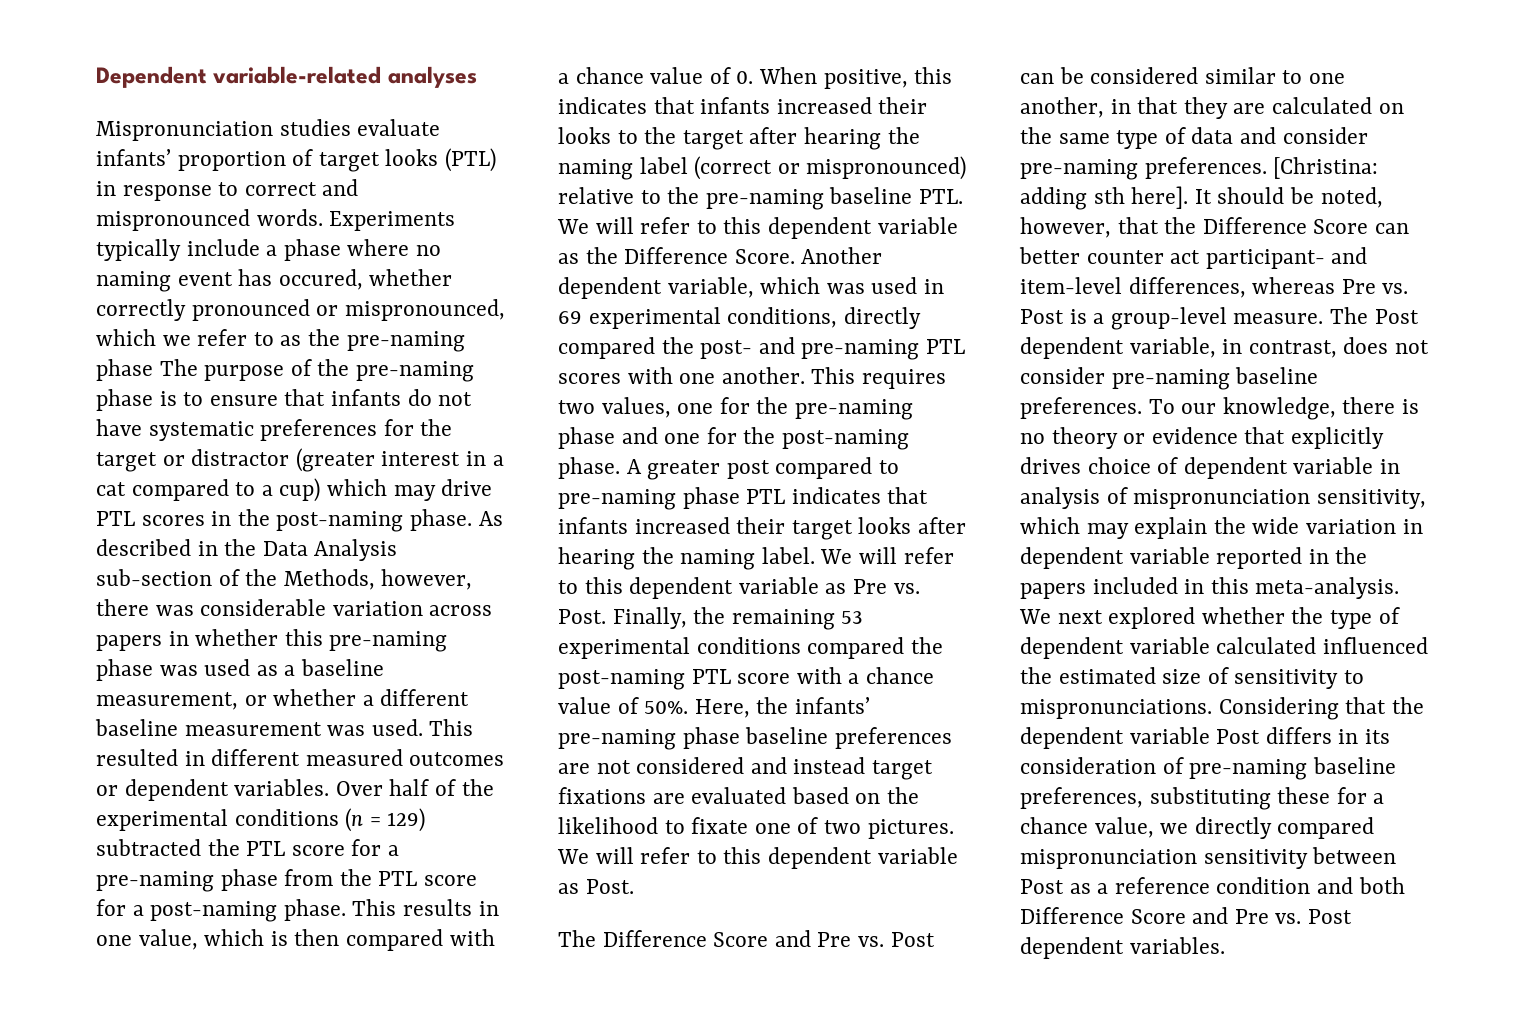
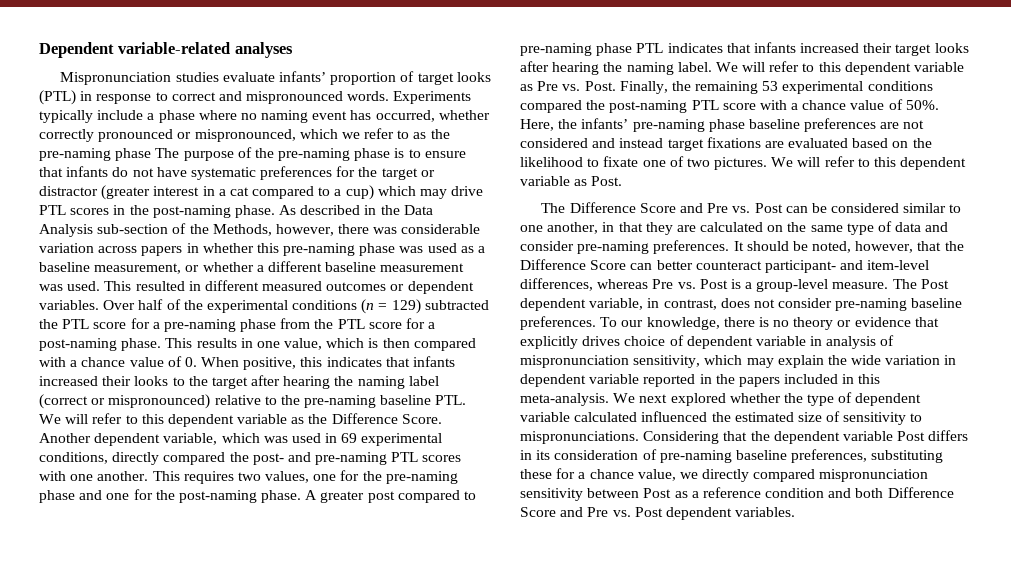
- Experiments typically include a phase where no naming event has occured, whether correctly pronounced or mispronounced, which we refer to as the pre-naming phase The purpose of the pre-naming phase is to ensure that infants do not have systematic preferences for the target or distractor (greater interest in a cat compared to a cup) which may drive PTL scores in the post-naming phase.
+ Experiments typically include a phase where no naming event has occurred, whether correctly pronounced or mispronounced, which we refer to as the pre-naming phase The purpose of the pre-naming phase is to ensure that infants do not have systematic preferences for the target or distractor (greater interest in a cat compared to a cup) which may drive PTL scores in the post-naming phase.
- [Christina: adding sth here].
- It should be noted, however, that the Difference Score can better counter act participant- and item-level differences, whereas Pre vs. Post is a group-level measure.
+ It should be noted, however, that the Difference Score can better counteract participant- and item-level differences, whereas Pre vs. Post is a group-level measure.

